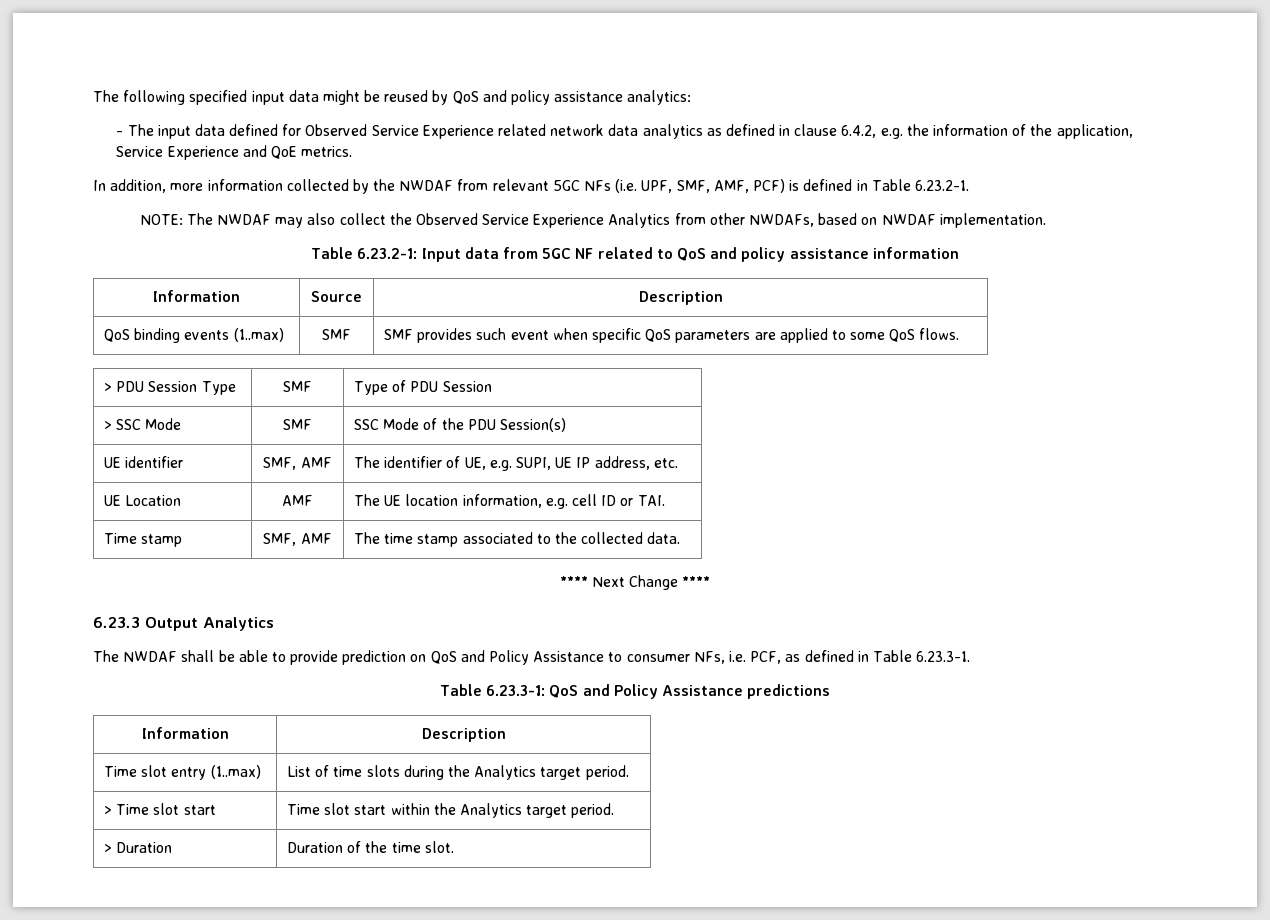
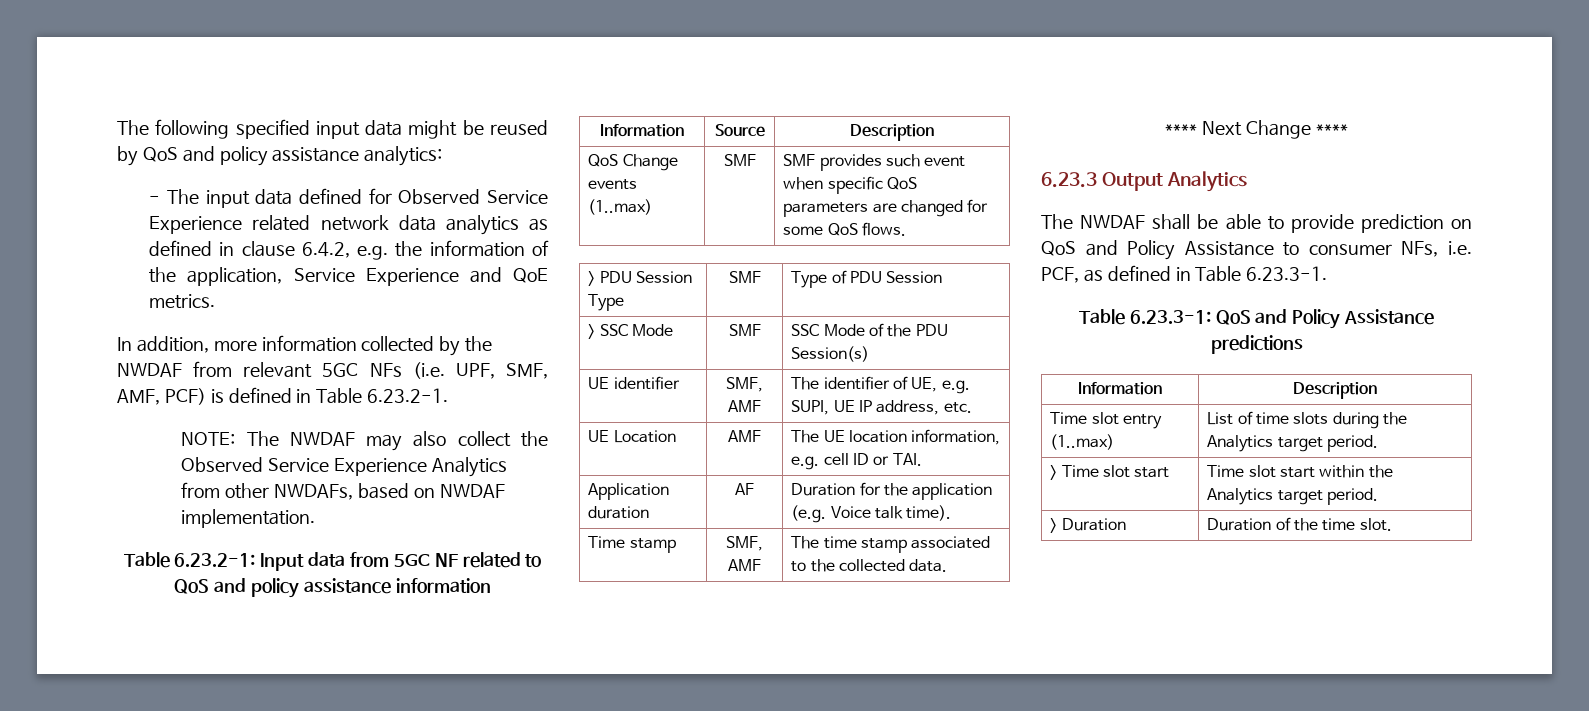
- QoS binding events (1..max) | SMF | SMF provides such event when specific QoS parameters are applied to some QoS flows.
+ QoS Change events (1..max) | SMF | SMF provides such event when specific QoS parameters are changed for some QoS flows.
+ Application duration | AF | Duration for the application (e.g. Voice talk time).

